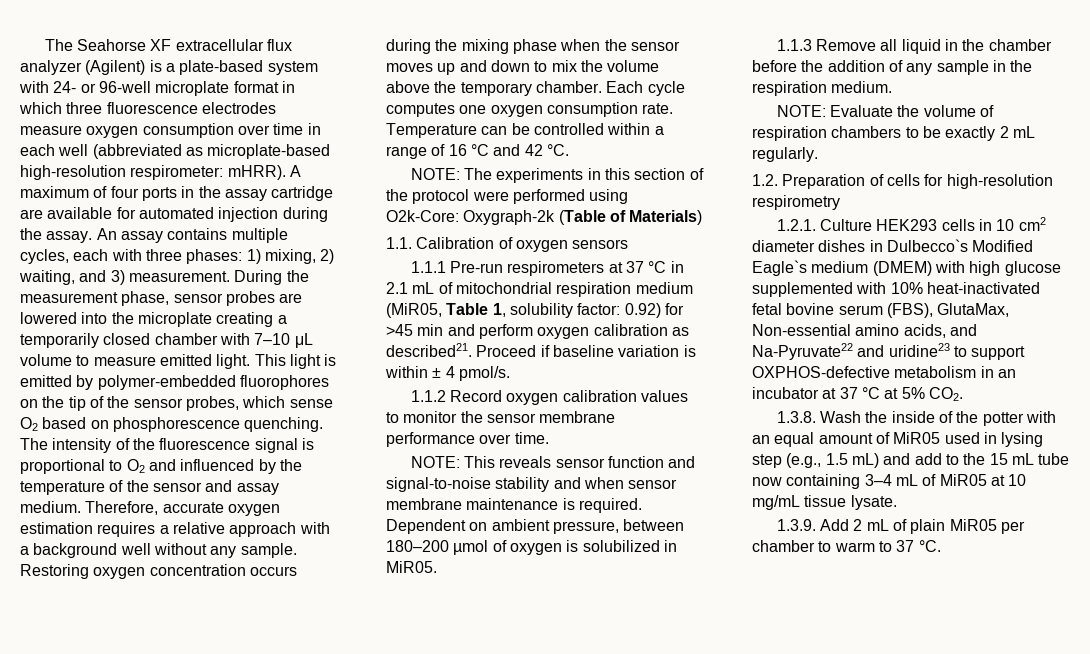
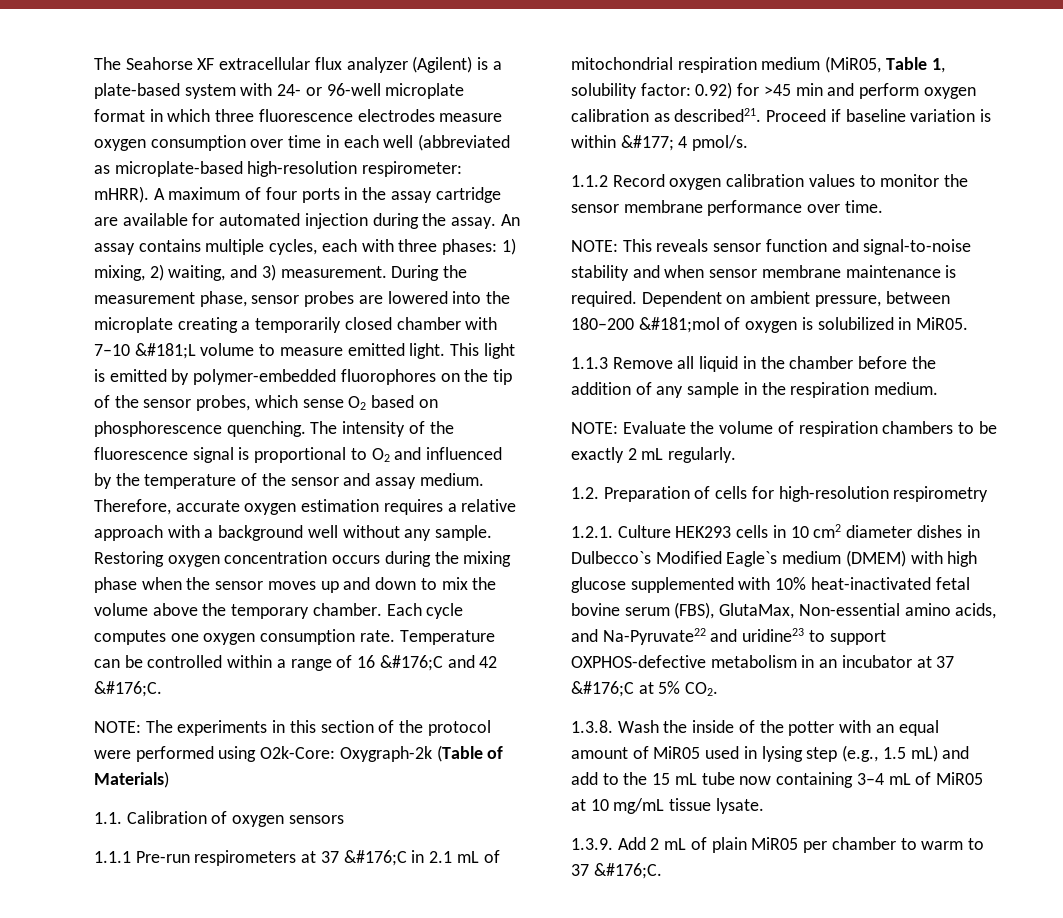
- During the measurement phase, sensor probes are lowered into the microplate creating a temporarily closed chamber with 7–10 μL volume to measure emitted light.
+ During the measurement phase, sensor probes are lowered into the microplate creating a temporarily closed chamber with 7–10 &#181;L volume to measure emitted light.
- Temperature can be controlled within a range of 16 °C and 42 °C.
+ Temperature can be controlled within a range of 16 &#176;C and 42 &#176;C.
- 1.1.1 Pre-run respirometers at 37 °C in 2.1 mL of mitochondrial respiration medium (MiR05, Table 1, solubility factor: 0.92) for >45 min and perform oxygen calibration as described21.
+ 1.1.1 Pre-run respirometers at 37 &#176;C in 2.1 mL of mitochondrial respiration medium (MiR05, Table 1, solubility factor: 0.92) for >45 min and perform oxygen calibration as described21.
- Proceed if baseline variation is within ± 4 pmol/s.
+ Proceed if baseline variation is within &#177; 4 pmol/s.
- Dependent on ambient pressure, between 180–200 µmol of oxygen is solubilized in MiR05.
+ Dependent on ambient pressure, between 180–200 &#181;mol of oxygen is solubilized in MiR05.
- 1.2.1. Culture HEK293 cells in 10 cm2 diameter dishes in Dulbecco`s Modified Eagle`s medium (DMEM) with high glucose supplemented with 10% heat-inactivated fetal bovine serum (FBS), GlutaMax, Non-essential amino acids, and Na-Pyruvate22 and uridine23 to support OXPHOS-defective metabolism in an incubator at 37 °C at 5% CO2.
+ 1.2.1. Culture HEK293 cells in 10 cm2 diameter dishes in Dulbecco`s Modified Eagle`s medium (DMEM) with high glucose supplemented with 10% heat-inactivated fetal bovine serum (FBS), GlutaMax, Non-essential amino acids, and Na-Pyruvate22 and uridine23 to support OXPHOS-defective metabolism in an incubator at 37 &#176;C at 5% CO2.
- 1.3.9. Add 2 mL of plain MiR05 per chamber to warm to 37 °C.
+ 1.3.9. Add 2 mL of plain MiR05 per chamber to warm to 37 &#176;C.

